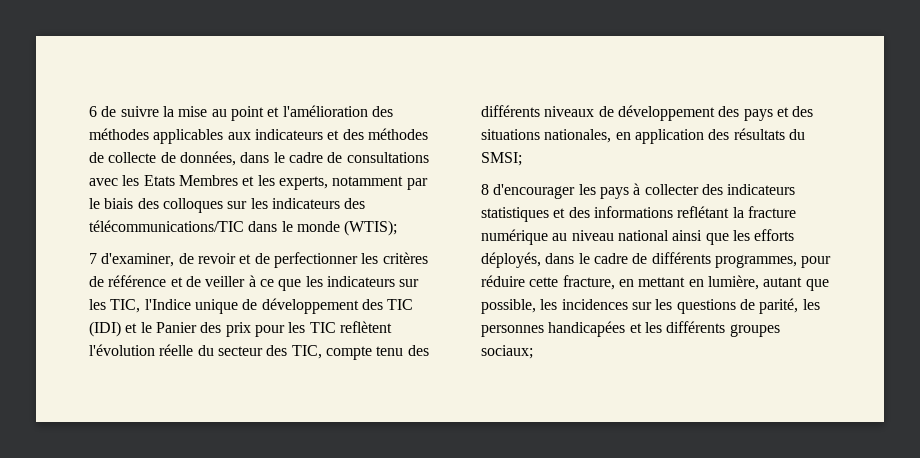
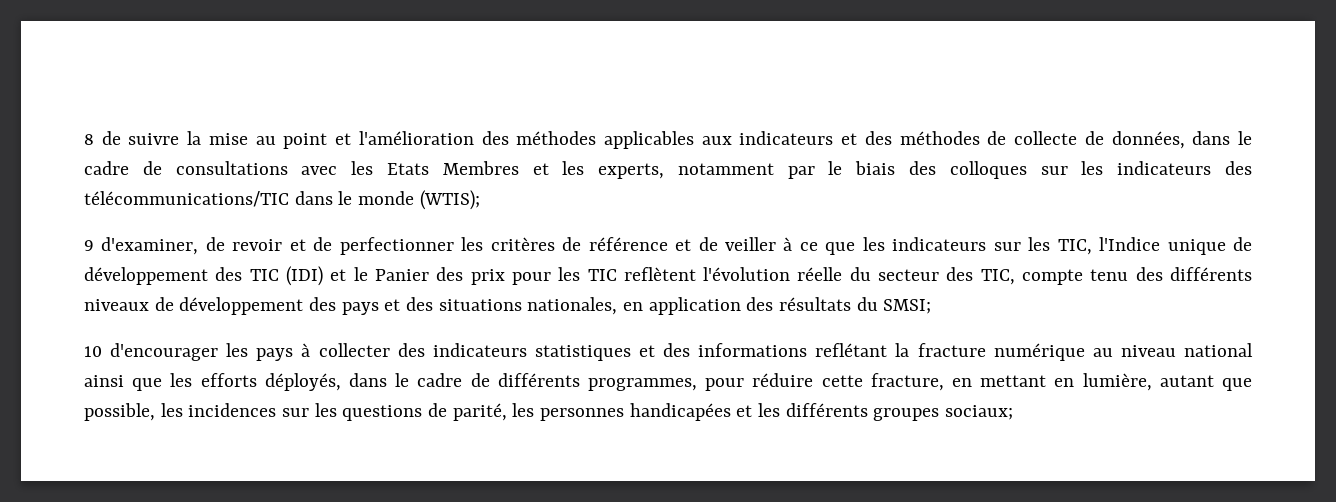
- 6 de suivre la mise au point et l'amélioration des méthodes applicables aux indicateurs et des méthodes de collecte de données, dans le cadre de consultations avec les Etats Membres et les experts, notamment par le biais des colloques sur les indicateurs des télécommunications/TIC dans le monde (WTIS);
+ 8 de suivre la mise au point et l'amélioration des méthodes applicables aux indicateurs et des méthodes de collecte de données, dans le cadre de consultations avec les Etats Membres et les experts, notamment par le biais des colloques sur les indicateurs des télécommunications/TIC dans le monde (WTIS);
- 7 d'examiner, de revoir et de perfectionner les critères de référence et de veiller à ce que les indicateurs sur les TIC, l'Indice unique de développement des TIC (IDI) et le Panier des prix pour les TIC reflètent l'évolution réelle du secteur des TIC, compte tenu des différents niveaux de développement des pays et des situations nationales, en application des résultats du SMSI;
+ 9 d'examiner, de revoir et de perfectionner les critères de référence et de veiller à ce que les indicateurs sur les TIC, l'Indice unique de développement des TIC (IDI) et le Panier des prix pour les TIC reflètent l'évolution réelle du secteur des TIC, compte tenu des différents niveaux de développement des pays et des situations nationales, en application des résultats du SMSI;
- 8 d'encourager les pays à collecter des indicateurs statistiques et des informations reflétant la fracture numérique au niveau national ainsi que les efforts déployés, dans le cadre de différents programmes, pour réduire cette fracture, en mettant en lumière, autant que possible, les incidences sur les questions de parité, les personnes handicapées et les différents groupes sociaux;
+ 10 d'encourager les pays à collecter des indicateurs statistiques et des informations reflétant la fracture numérique au niveau national ainsi que les efforts déployés, dans le cadre de différents programmes, pour réduire cette fracture, en mettant en lumière, autant que possible, les incidences sur les questions de parité, les personnes handicapées et les différents groupes sociaux;

